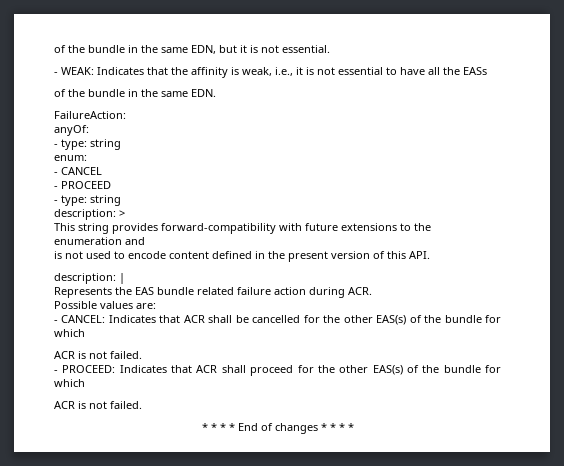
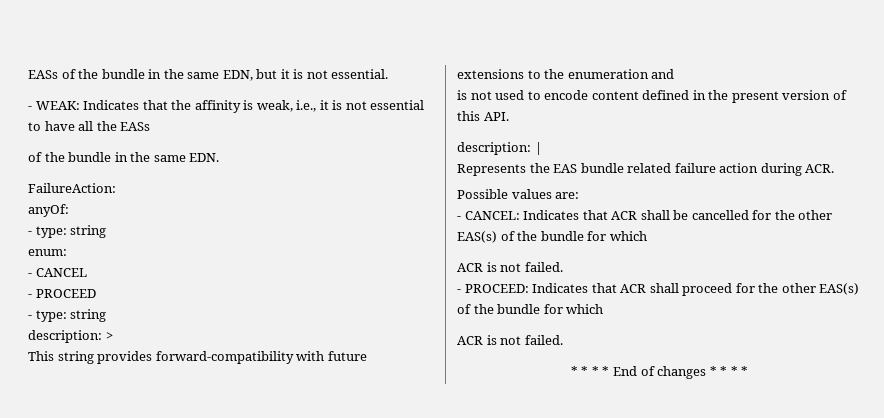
- of the bundle in the same EDN, but it is not essential.
+ EASs of the bundle in the same EDN, but it is not essential.

